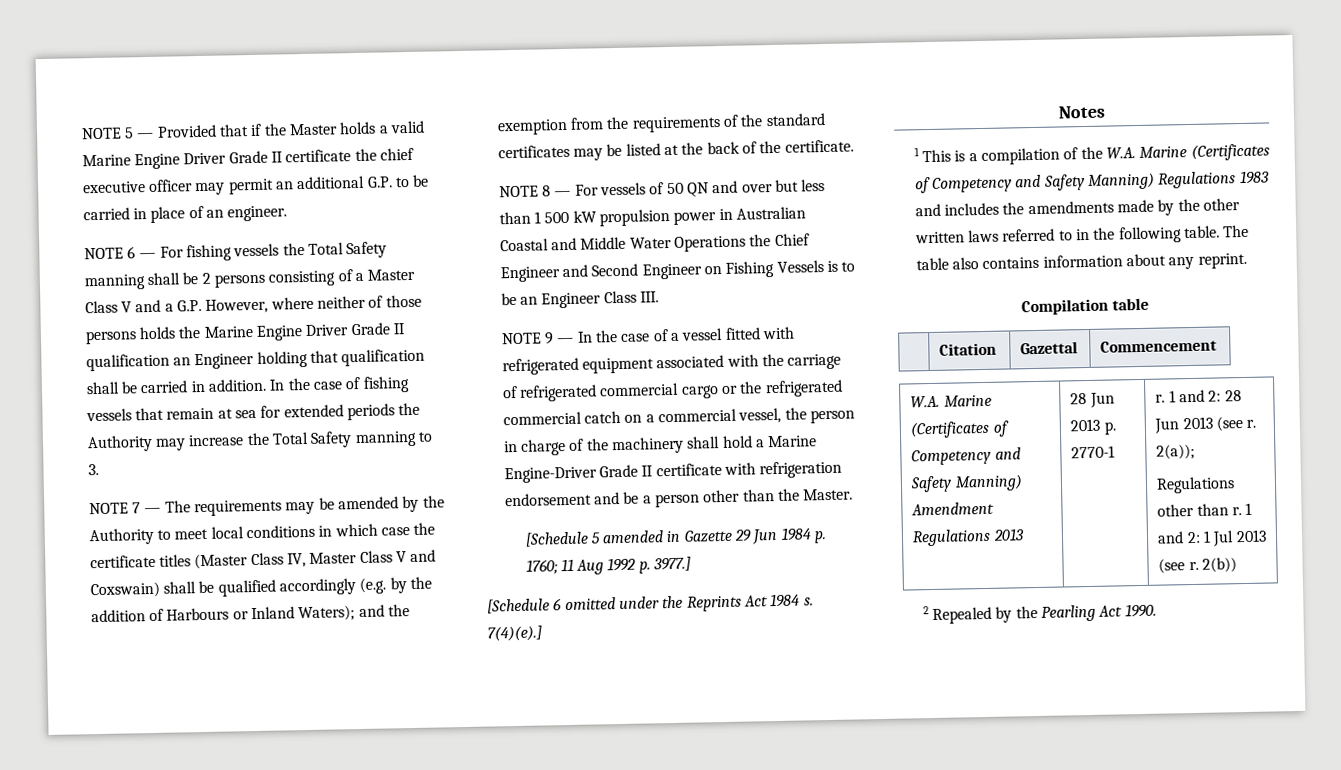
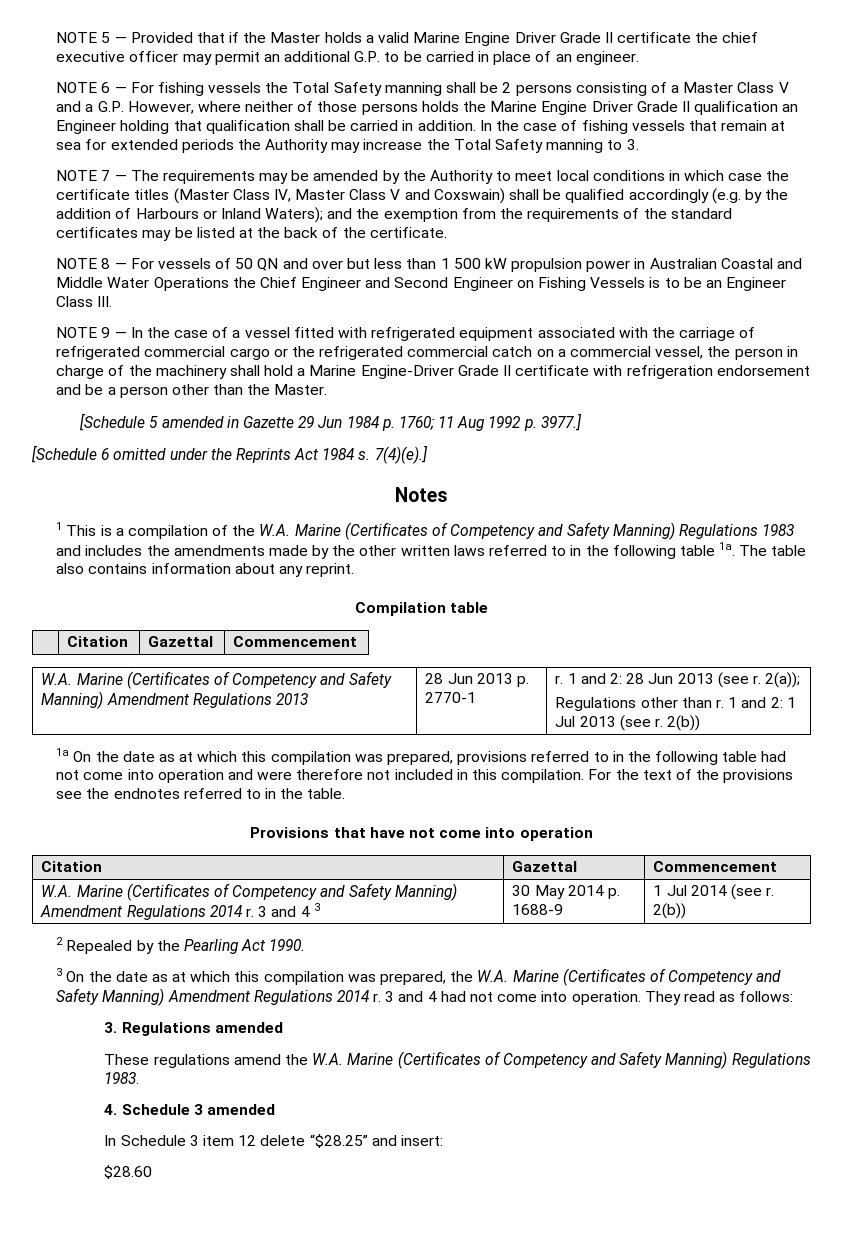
- 1 This is a compilation of the W.A. Marine (Certificates of Competency and Safety Manning) Regulations 1983 and includes the amendments made by the other written laws referred to in the following table.
+ 1 This is a compilation of the W.A. Marine (Certificates of Competency and Safety Manning) Regulations 1983 and includes the amendments made by the other written laws referred to in the following table 1a.
+ 1a On the date as at which this compilation was prepared, provisions referred to in the following table had not come into operation and were therefore not included in this compilation. For the text of the provisions see the endnotes referred to in the table.
+ Provisions that have not come into operation
+ Citation | Gazettal | Commencement
+ W.A. Marine (Certificates of Competency and Safety Manning) Amendment Regulations 2014 r. 3 and 4 3 | 30 May 2014 p. 1688-9 | 1 Jul 2014 (see r. 2(b))
+ 3 On the date as at which this compilation was prepared, the W.A. Marine (Certificates of Competency and Safety Manning) Amendment Regulations 2014 r. 3 and 4 had not come into operation. They read as follows:
+ 3. Regulations amended
+ These regulations amend the W.A. Marine (Certificates of Competency and Safety Manning) Regulations 1983.
+ 4. Schedule 3 amended
+ In Schedule 3 item 12 delete “$28.25” and insert:
+ $28.60

